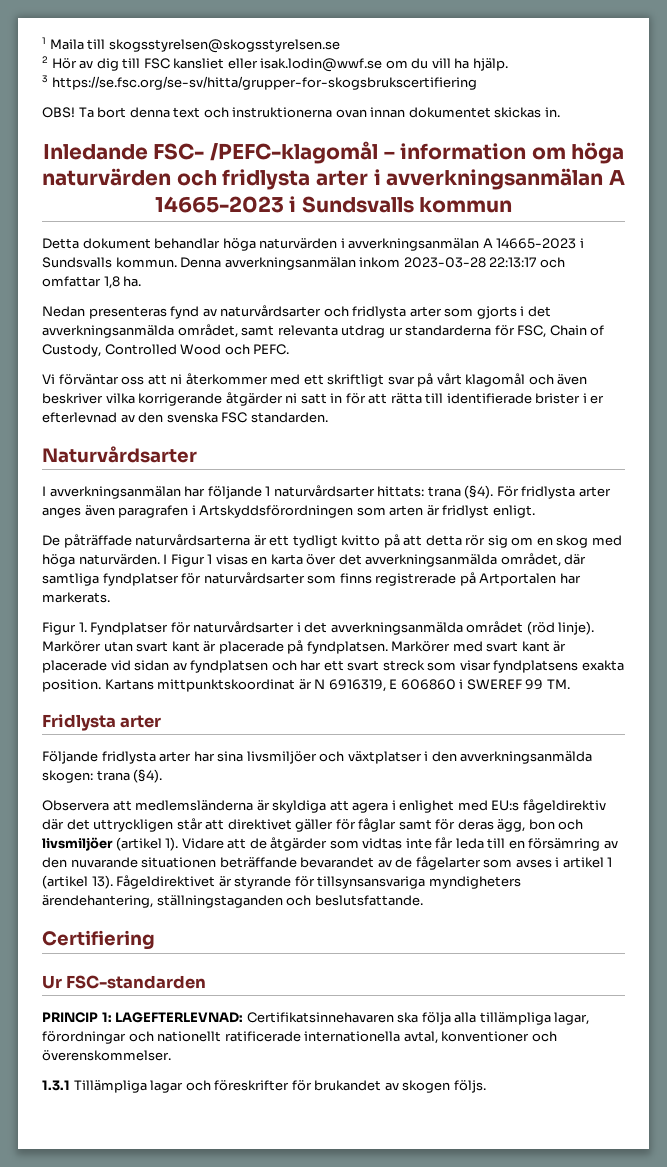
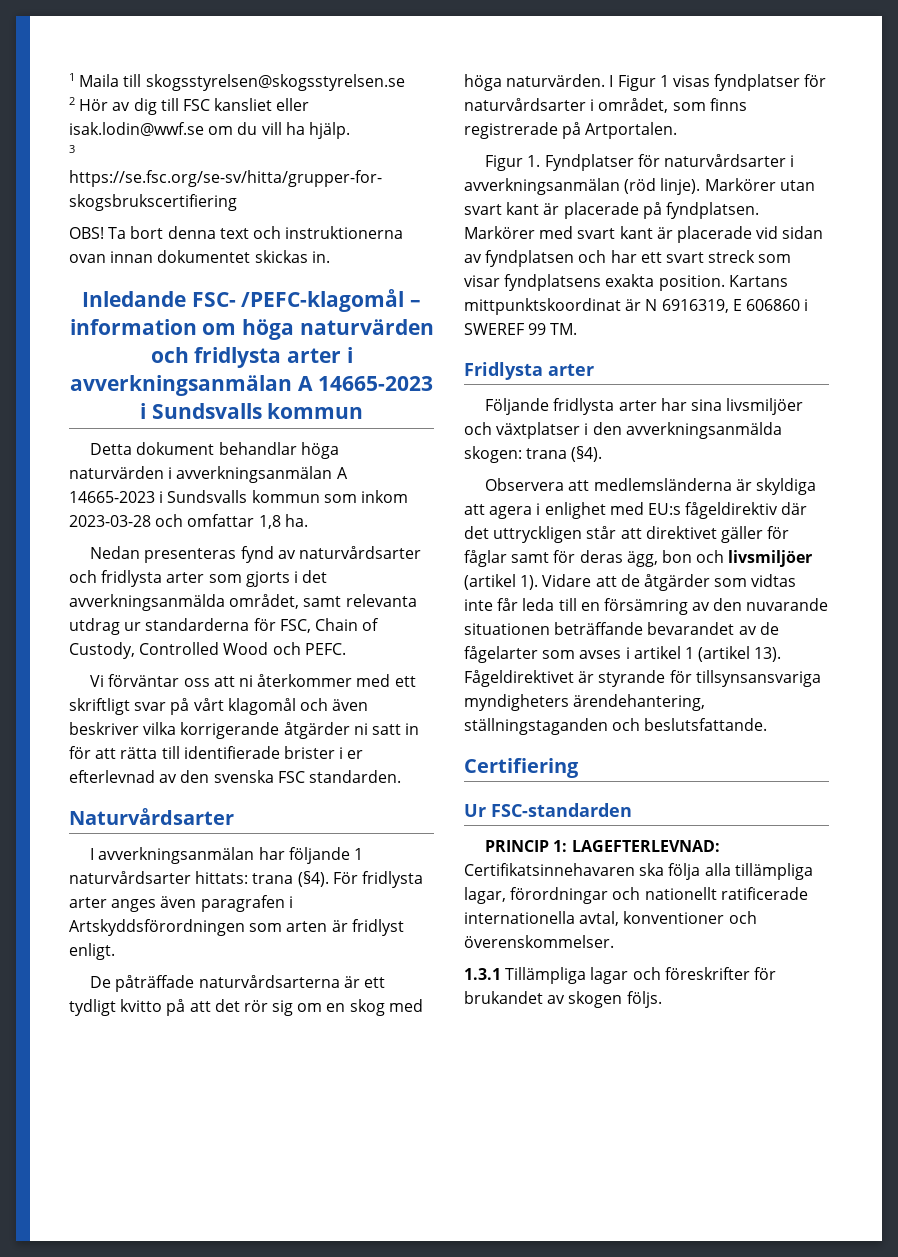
- Detta dokument behandlar höga naturvärden i avverkningsanmälan A 14665-2023 i Sundsvalls kommun. Denna avverkningsanmälan inkom 2023-03-28 22:13:17 och omfattar 1,8 ha.
+ Detta dokument behandlar höga naturvärden i avverkningsanmälan A 14665-2023 i Sundsvalls kommun som inkom 2023-03-28 och omfattar 1,8 ha.
- De påträffade naturvårdsarterna är ett tydligt kvitto på att detta rör sig om en skog med höga naturvärden.
+ De påträffade naturvårdsarterna är ett tydligt kvitto på att det rör sig om en skog med höga naturvärden.
- I Figur 1 visas en karta över det avverkningsanmälda området, där samtliga fyndplatser för naturvårdsarter som finns registrerade på Artportalen har markerats.
+ I Figur 1 visas fyndplatser för naturvårdsarter i området, som finns registrerade på Artportalen.
- Figur 1. Fyndplatser för naturvårdsarter i det avverkningsanmälda området (röd linje).
+ Figur 1. Fyndplatser för naturvårdsarter i avverkningsanmälan (röd linje).

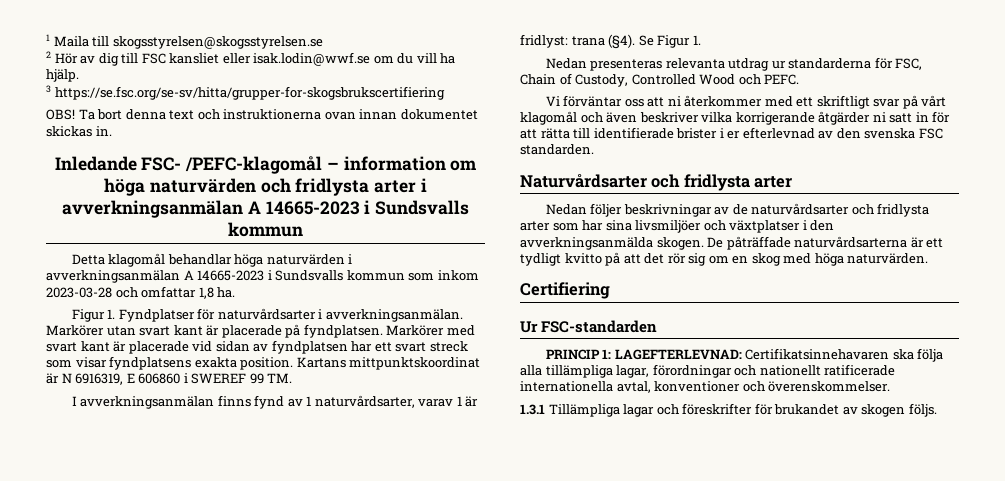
- Detta dokument behandlar höga naturvärden i avverkningsanmälan A 14665-2023 i Sundsvalls kommun som inkom 2023-03-28 och omfattar 1,8 ha.
+ Detta klagomål behandlar höga naturvärden i avverkningsanmälan A 14665-2023 i Sundsvalls kommun som inkom 2023-03-28 och omfattar 1,8 ha.
- Nedan presenteras fynd av naturvårdsarter och fridlysta arter som gjorts i det avverkningsanmälda området, samt relevanta utdrag ur standarderna för FSC, Chain of Custody, Controlled Wood och PEFC.
+ Figur 1. Fyndplatser för naturvårdsarter i avverkningsanmälan. Markörer utan svart kant är placerade på fyndplatsen. Markörer med svart kant är placerade vid sidan av fyndplatsen har ett svart streck som visar fyndplatsens exakta position. Kartans mittpunktskoordinat är N 6916319, E 606860 i SWEREF 99 TM.
+ I avverkningsanmälan finns fynd av 1 naturvårdsarter, varav 1 är fridlyst: trana (§4). Se Figur 1.
+ Nedan presenteras relevanta utdrag ur standarderna för FSC, Chain of Custody, Controlled Wood och PEFC.
- Naturvårdsarter
- I avverkningsanmälan har följande 1 naturvårdsarter hittats: trana (§4). För fridlysta arter anges även paragrafen i Artskyddsförordningen som arten är fridlyst enligt.
- De påträffade naturvårdsarterna är ett tydligt kvitto på att det rör sig om en skog med höga naturvärden. I Figur 1 visas fyndplatser för naturvårdsarter i området, som finns registrerade på Artportalen.
- Figur 1. Fyndplatser för naturvårdsarter i avverkningsanmälan (röd linje). Markörer utan svart kant är placerade på fyndplatsen. Markörer med svart kant är placerade vid sidan av fyndplatsen och har ett svart streck som visar fyndplatsens exakta position. Kartans mittpunktskoordinat är N 6916319, E 606860 i SWEREF 99 TM.
- Fridlysta arter
- Följande fridlysta arter har sina livsmiljöer och växtplatser i den avverkningsanmälda skogen: trana (§4).
- Observera att medlemsländerna är skyldiga att agera i enlighet med EU:s fågeldirektiv där det uttryckligen står att direktivet gäller för fåglar samt för deras ägg, bon och livsmiljöer (artikel 1). Vidare att de åtgärder som vidtas inte får leda till en försämring av den nuvarande situationen beträffande bevarandet av de fågelarter som avses i artikel 1 (artikel 13). Fågeldirektivet är styrande för tillsynsansvariga myndigheters ärendehantering, ställningstaganden och beslutsfattande.
+ Naturvårdsarter och fridlysta arter
+ Nedan följer beskrivningar av de naturvårdsarter och fridlysta arter som har sina livsmiljöer och växtplatser i den avverkningsanmälda skogen. De påträffade naturvårdsarterna är ett tydligt kvitto på att det rör sig om en skog med höga naturvärden.

